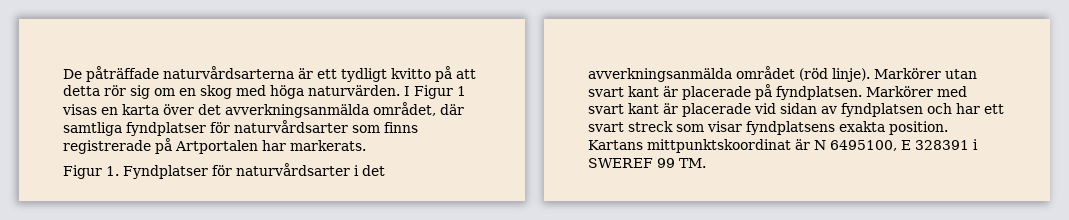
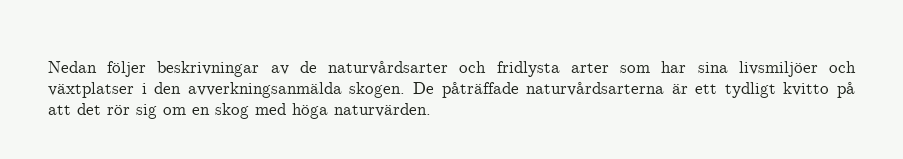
+ Nedan följer beskrivningar av de naturvårdsarter och fridlysta arter som har sina livsmiljöer och växtplatser i den avverkningsanmälda skogen.
- De påträffade naturvårdsarterna är ett tydligt kvitto på att detta rör sig om en skog med höga naturvärden. I Figur 1 visas en karta över det avverkningsanmälda området, där samtliga fyndplatser för naturvårdsarter som finns registrerade på Artportalen har markerats.
- Figur 1. Fyndplatser för naturvårdsarter i det avverkningsanmälda området (röd linje). Markörer utan svart kant är placerade på fyndplatsen. Markörer med svart kant är placerade vid sidan av fyndplatsen och har ett svart streck som visar fyndplatsens exakta position. Kartans mittpunktskoordinat är N 6495100, E 328391 i SWEREF 99 TM.
+ De påträffade naturvårdsarterna är ett tydligt kvitto på att det rör sig om en skog med höga naturvärden.

